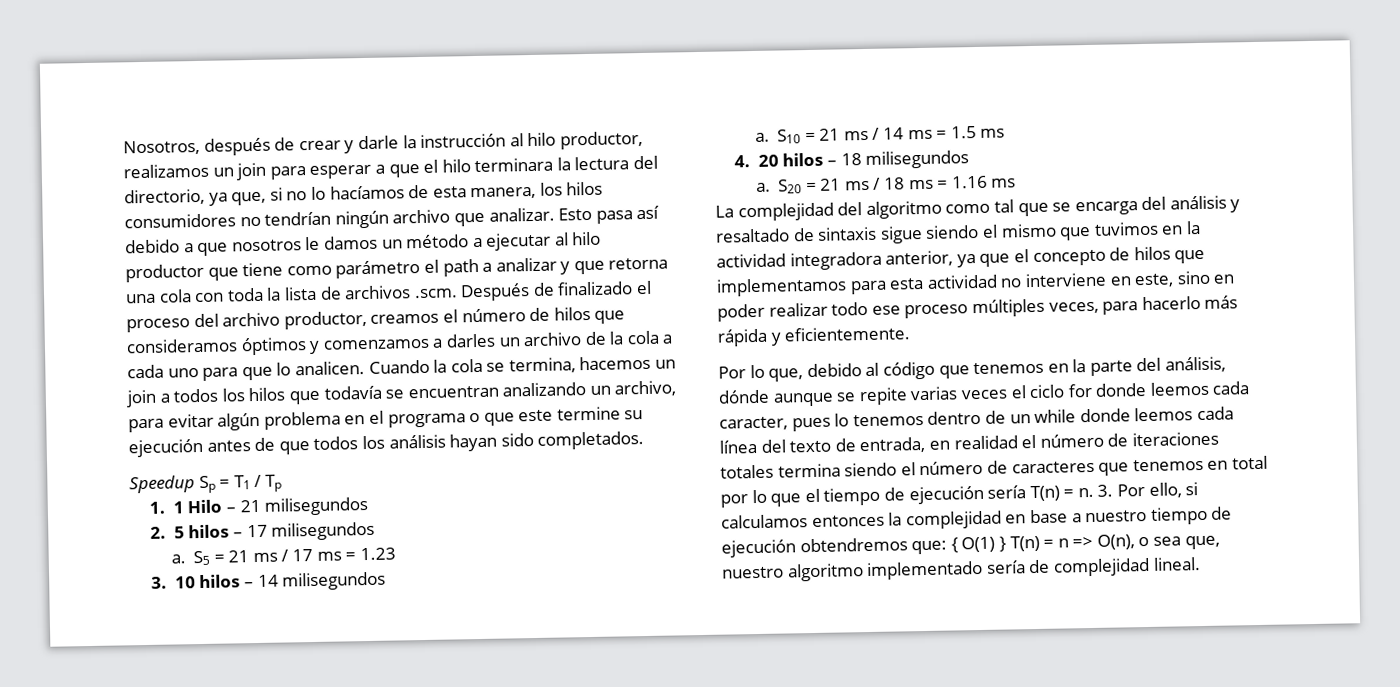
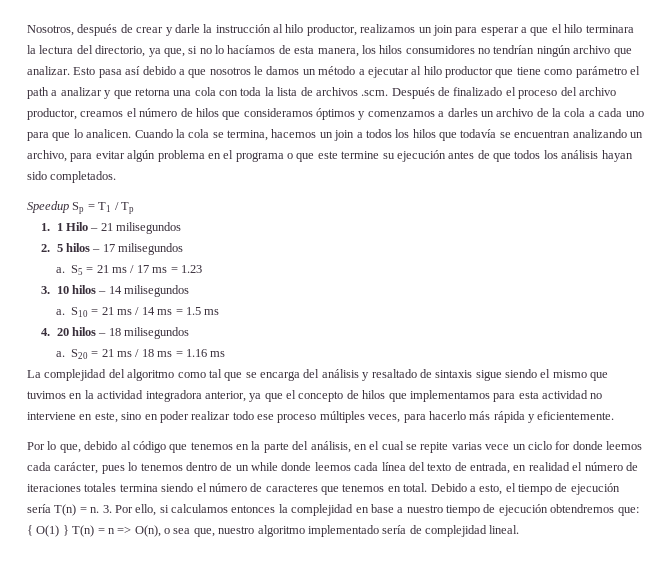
- Por lo que, debido al código que tenemos en la parte del análisis, dónde aunque se repite varias veces el ciclo for donde leemos cada caracter, pues lo tenemos dentro de un while donde leemos cada línea del texto de entrada, en realidad el número de iteraciones totales termina siendo el número de caracteres que tenemos en total por lo que el tiempo de ejecución sería T(n) = n.
+ Por lo que, debido al código que tenemos en la parte del análisis, en el cual se repite varias vece un ciclo for donde leemos cada carácter, pues lo tenemos dentro de un while donde leemos cada línea del texto de entrada, en realidad el número de iteraciones totales termina siendo el número de caracteres que tenemos en total. Debido a esto, el tiempo de ejecución sería T(n) = n.

